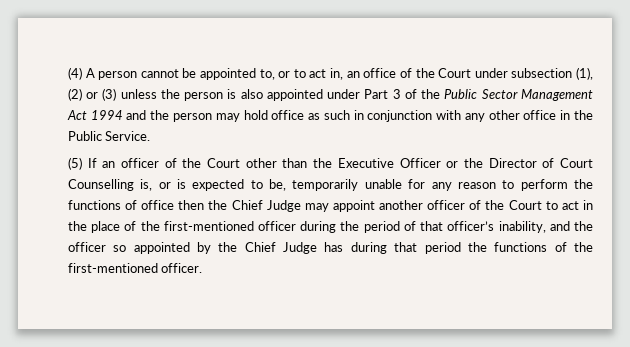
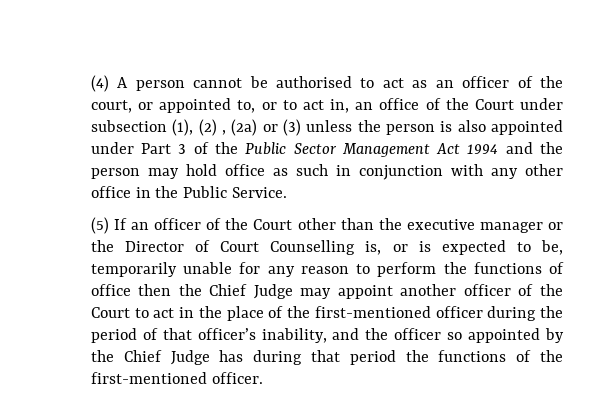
- (4) A person cannot be appointed to, or to act in, an office of the Court under subsection (1), (2) or (3) unless the person is also appointed under Part 3 of the Public Sector Management Act 1994 and the person may hold office as such in conjunction with any other office in the Public Service.
+ (4) A person cannot be authorised to act as an officer of the court, or appointed to, or to act in, an office of the Court under subsection (1), (2) , (2a) or (3) unless the person is also appointed under Part 3 of the Public Sector Management Act 1994 and the person may hold office as such in conjunction with any other office in the Public Service.
- (5) If an officer of the Court other than the Executive Officer or the Director of Court Counselling is, or is expected to be, temporarily unable for any reason to perform the functions of office then the Chief Judge may appoint another officer of the Court to act in the place of the first-mentioned officer during the period of that officer’s inability, and the officer so appointed by the Chief Judge has during that period the functions of the first-mentioned officer.
+ (5) If an officer of the Court other than the executive manager or the Director of Court Counselling is, or is expected to be, temporarily unable for any reason to perform the functions of office then the Chief Judge may appoint another officer of the Court to act in the place of the first-mentioned officer during the period of that officer’s inability, and the officer so appointed by the Chief Judge has during that period the functions of the first-mentioned officer.

